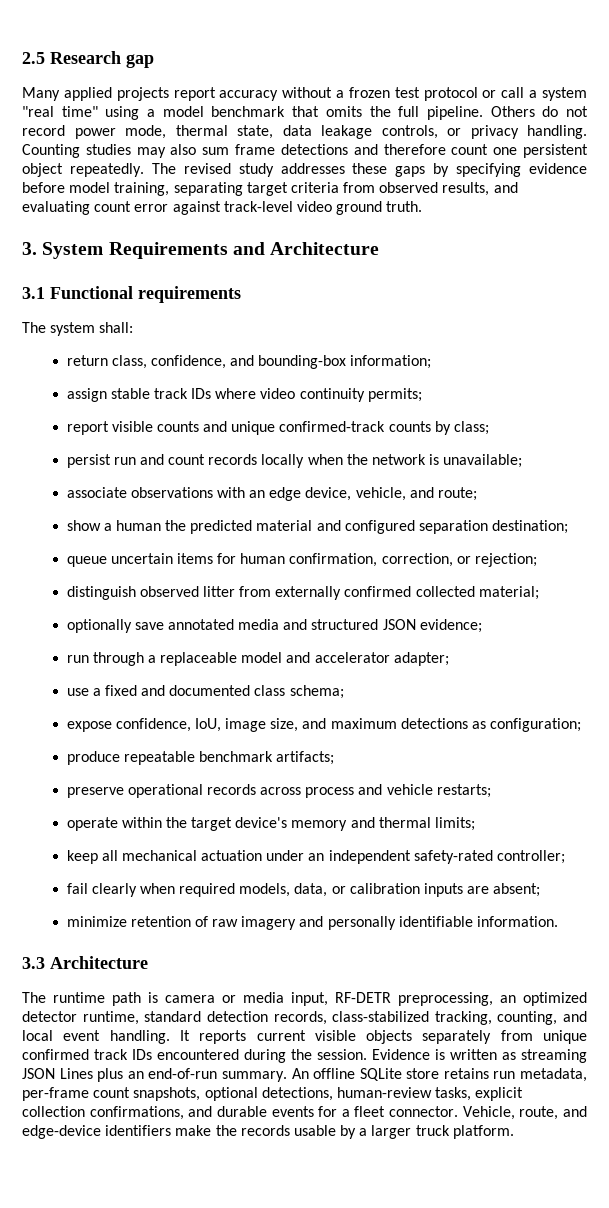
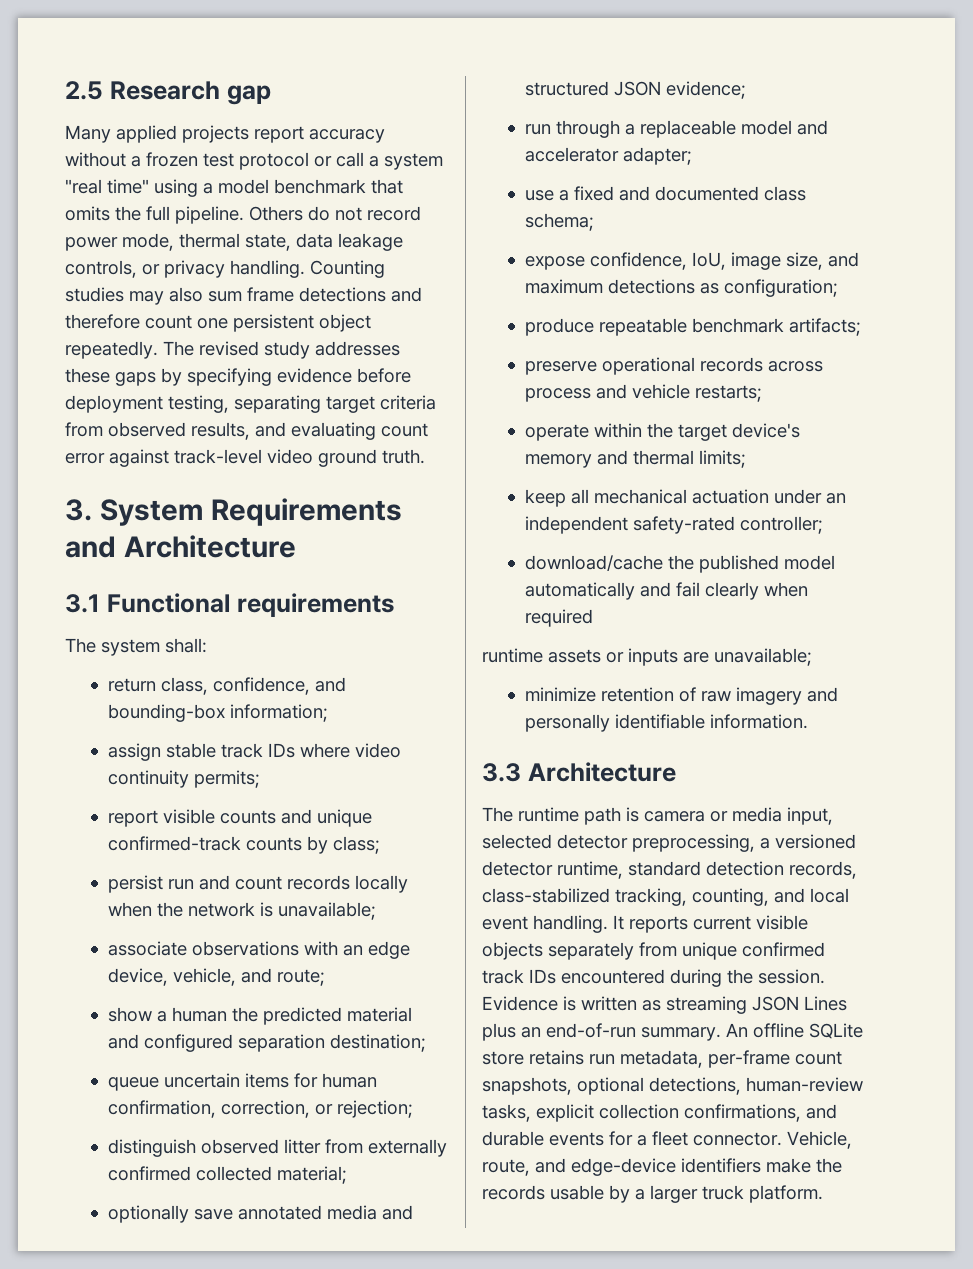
- The revised study addresses these gaps by specifying evidence before model training, separating target criteria from observed results, and evaluating count error against track-level video ground truth.
+ The revised study addresses these gaps by specifying evidence before deployment testing, separating target criteria from observed results, and evaluating count error against track-level video ground truth.
- fail clearly when required models, data, or calibration inputs are absent;
+ download/cache the published model automatically and fail clearly when required
+ runtime assets or inputs are unavailable;
- The runtime path is camera or media input, RF-DETR preprocessing, an optimized detector runtime, standard detection records, class-stabilized tracking, counting, and local event handling.
+ The runtime path is camera or media input, selected detector preprocessing, a versioned detector runtime, standard detection records, class-stabilized tracking, counting, and local event handling.

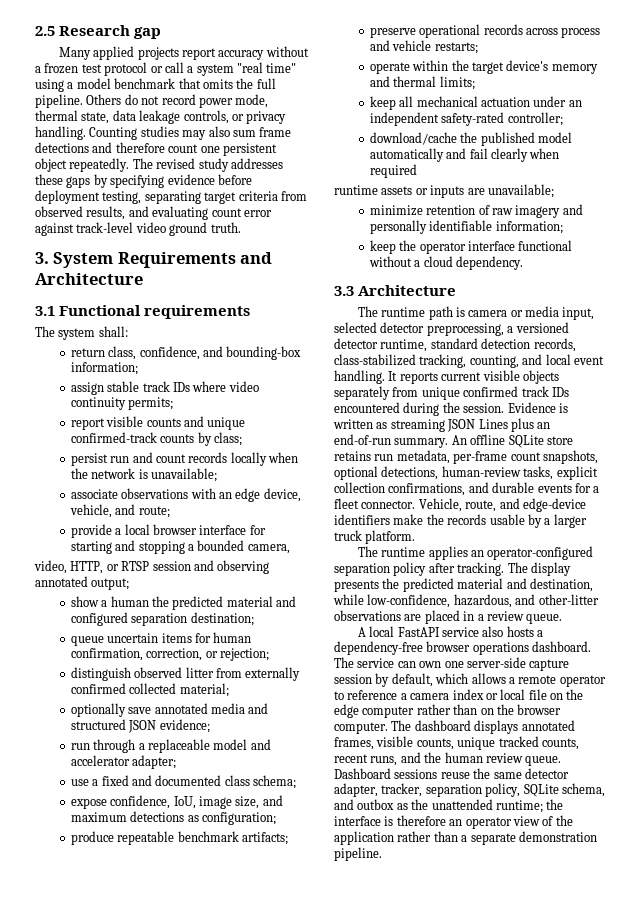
+ provide a local browser interface for starting and stopping a bounded camera,
+ video, HTTP, or RTSP session and observing annotated output;
- minimize retention of raw imagery and personally identifiable information.
+ minimize retention of raw imagery and personally identifiable information;
+ keep the operator interface functional without a cloud dependency.
+ The runtime applies an operator-configured separation policy after tracking. The display presents the predicted material and destination, while low-confidence, hazardous, and other-litter observations are placed in a review queue.
+ A local FastAPI service also hosts a dependency-free browser operations dashboard. The service can own one server-side capture session by default, which allows a remote operator to reference a camera index or local file on the edge computer rather than on the browser computer. The dashboard displays annotated frames, visible counts, unique tracked counts, recent runs, and the human review queue. Dashboard sessions reuse the same detector adapter, tracker, separation policy, SQLite schema, and outbox as the unattended runtime; the interface is therefore an operator view of the application rather than a separate demonstration pipeline.

